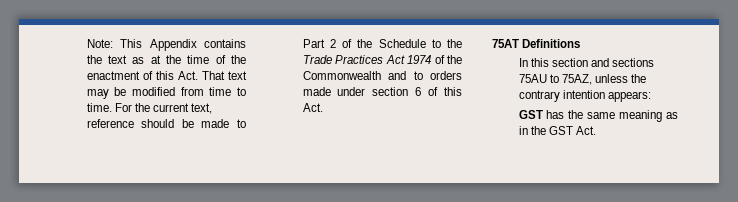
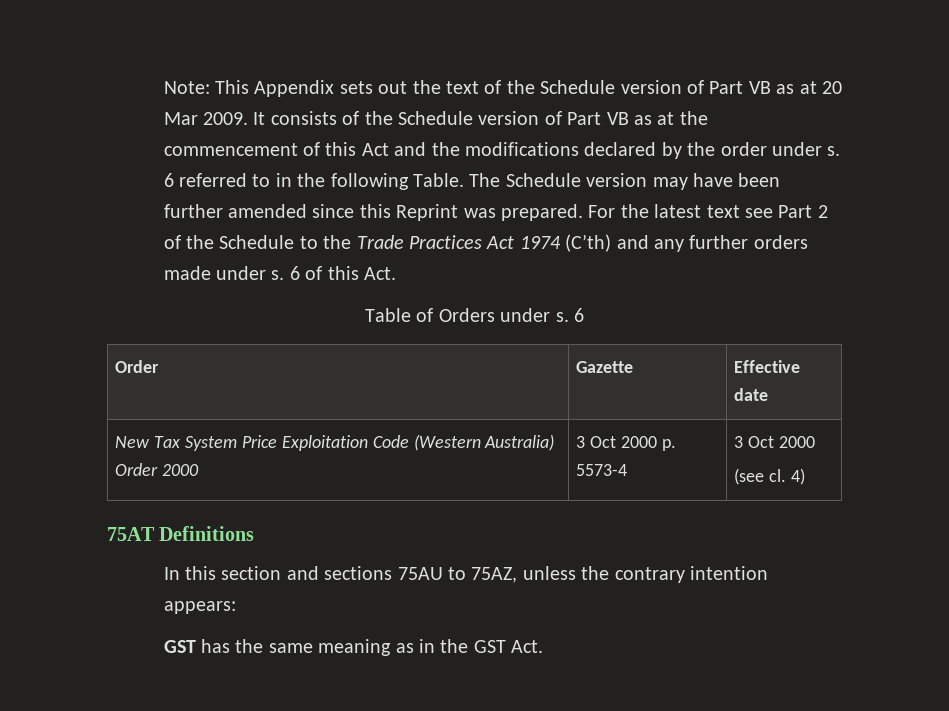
- Note: This Appendix contains the text as at the time of the enactment of this Act. That text may be modified from time to time. For the current text, reference should be made to Part 2 of the Schedule to the Trade Practices Act 1974 of the Commonwealth and to orders made under section 6 of this Act.
+ Note: This Appendix sets out the text of the Schedule version of Part VB as at 20 Mar 2009. It consists of the Schedule version of Part VB as at the commencement of this Act and the modifications declared by the order under s. 6 referred to in the following Table. The Schedule version may have been further amended since this Reprint was prepared. For the latest text see Part 2 of the Schedule to the Trade Practices Act 1974 (C’th) and any further orders made under s. 6 of this Act.
+ Table of Orders under s. 6
+ Order | Gazette | Effective date
+ New Tax System Price Exploitation Code (Western Australia) Order 2000 | 3 Oct 2000 p. 5573-4 | 3 Oct 2000
+ (see cl. 4)

